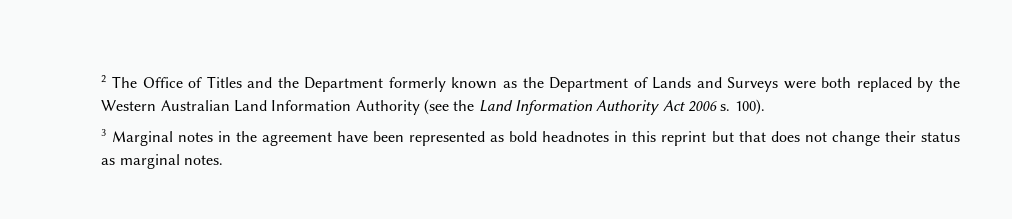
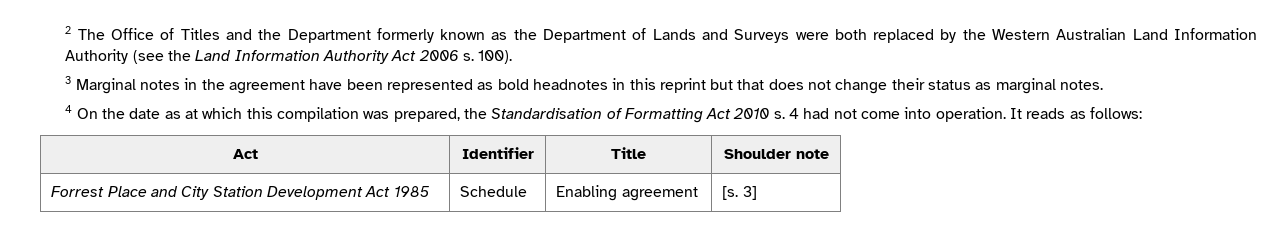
+ 4 On the date as at which this compilation was prepared, the Standardisation of Formatting Act 2010 s. 4 had not come into operation. It reads as follows:
+ Act | Identifier | Title | Shoulder note
+ Forrest Place and City Station Development Act 1985 | Schedule | Enabling agreement | [s. 3]

